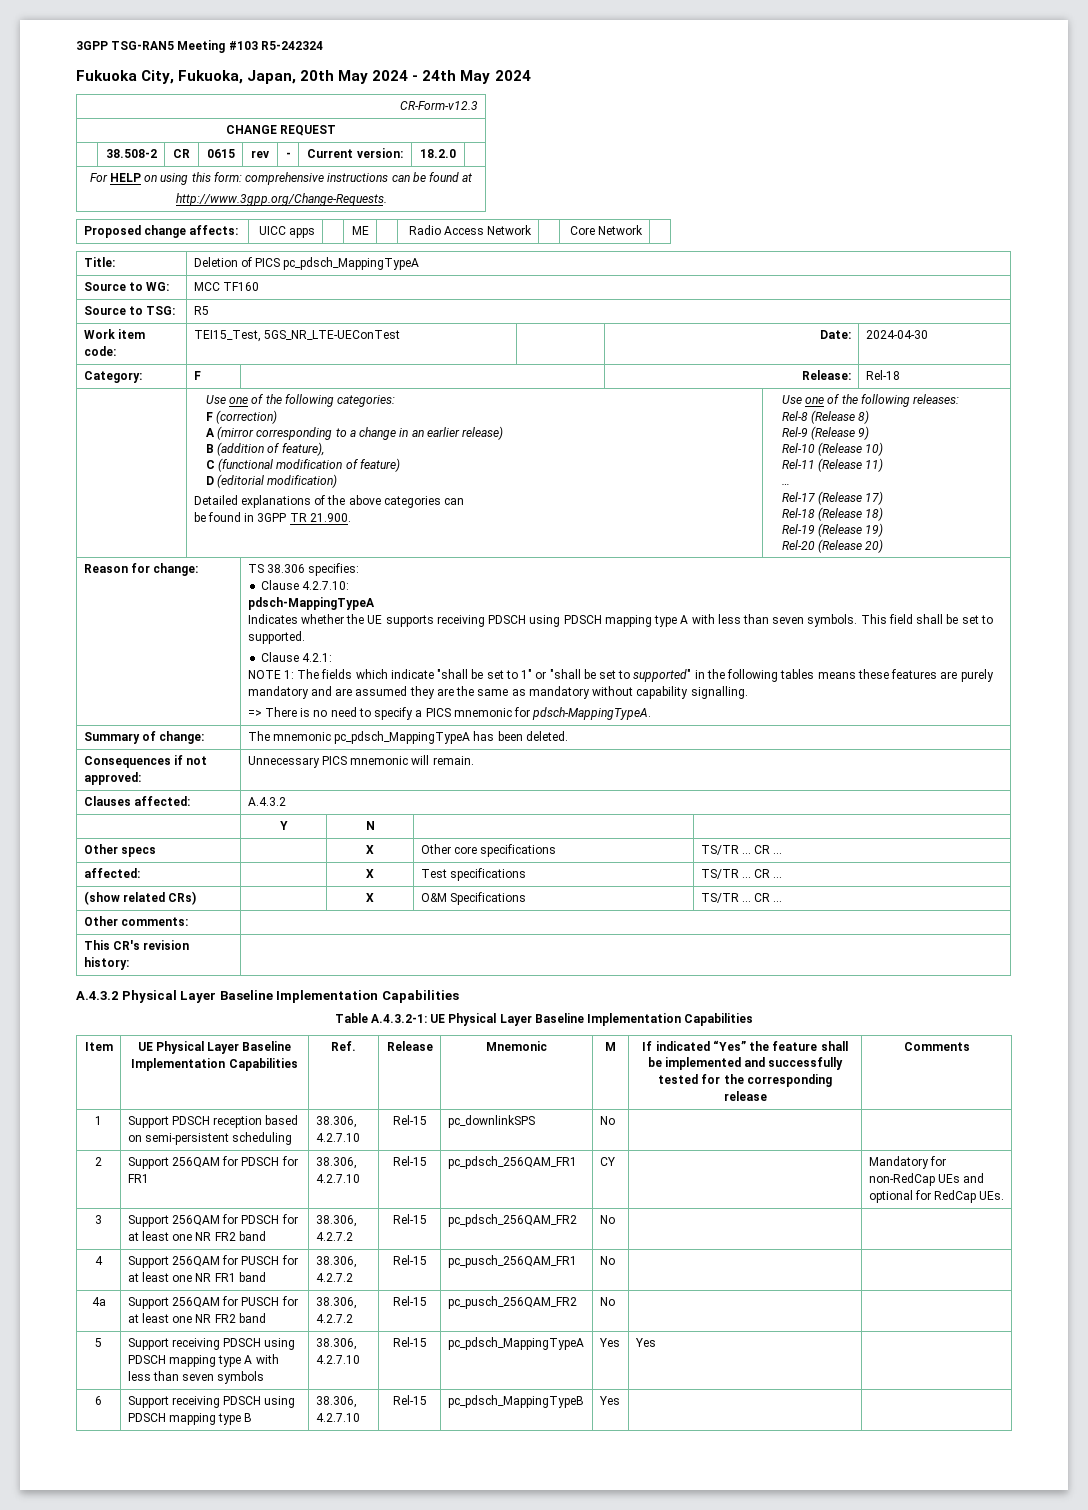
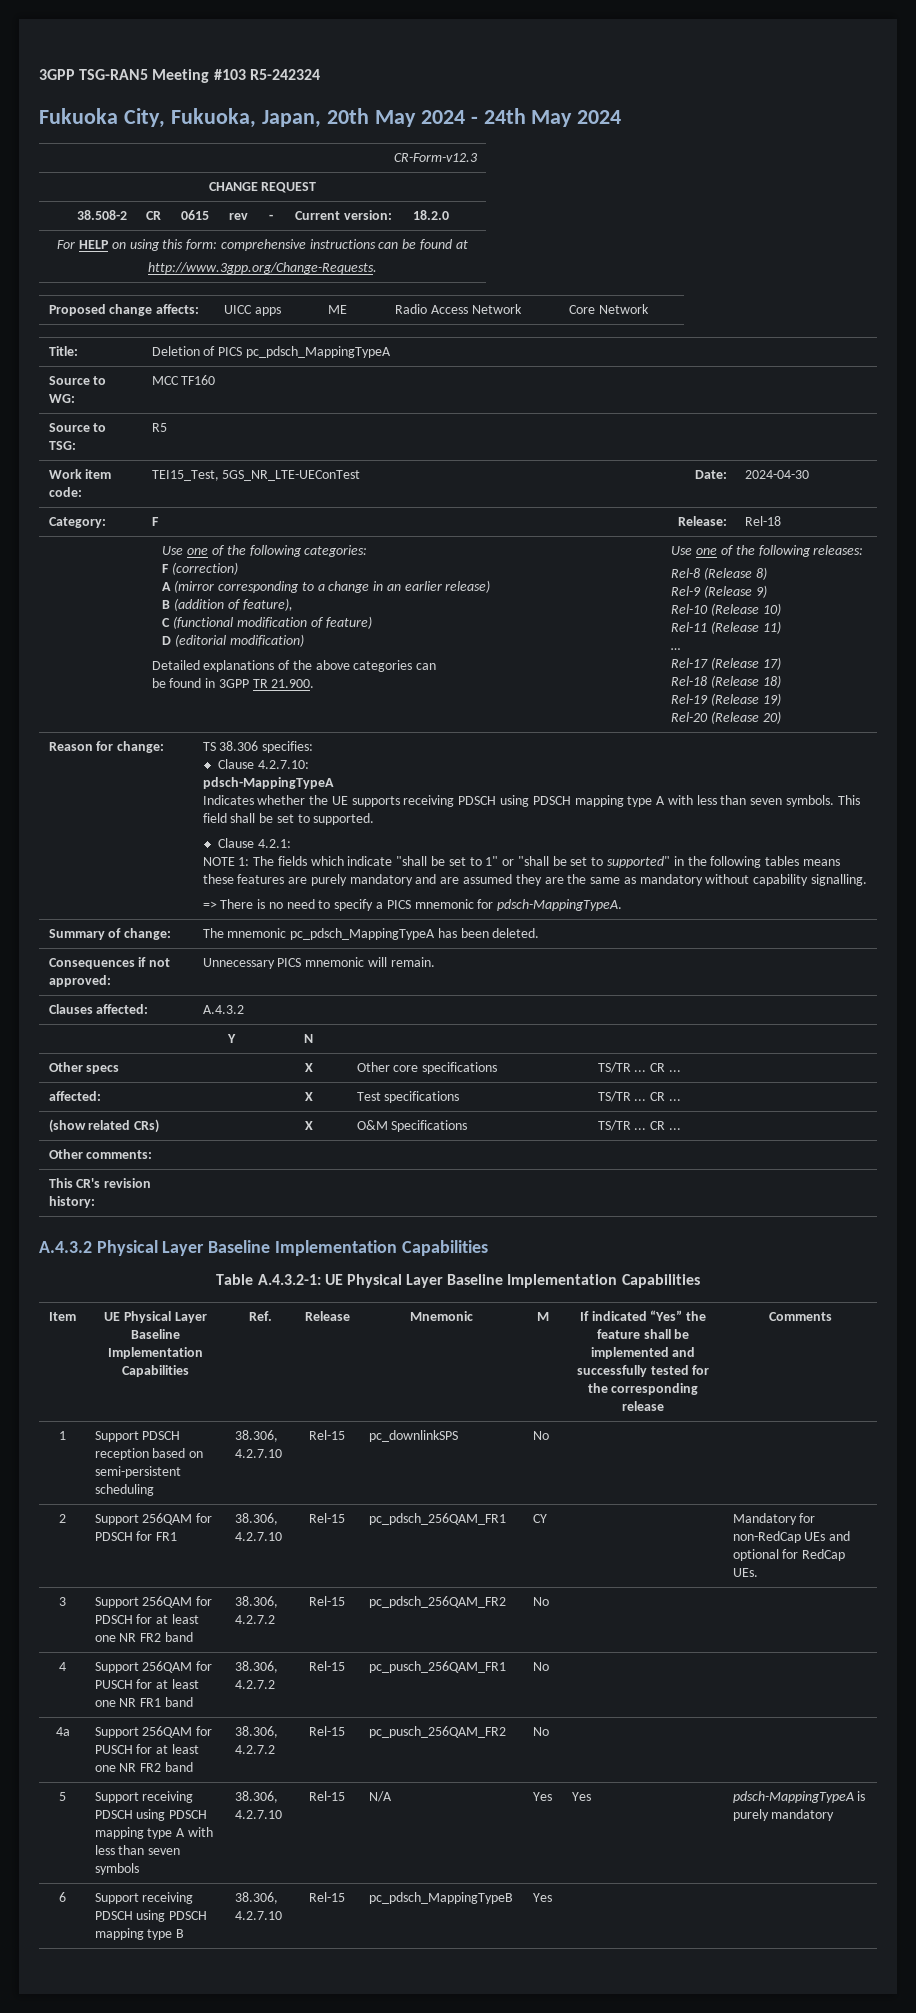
- 5 | Support receiving PDSCH using PDSCH mapping type A with less than seven symbols | 38.306, 4.2.7.10 | Rel-15 | pc_pdsch_MappingTypeA | Yes | Yes |
+ 5 | Support receiving PDSCH using PDSCH mapping type A with less than seven symbols | 38.306, 4.2.7.10 | Rel-15 | N/A | Yes | Yes | pdsch-MappingTypeA is purely mandatory

